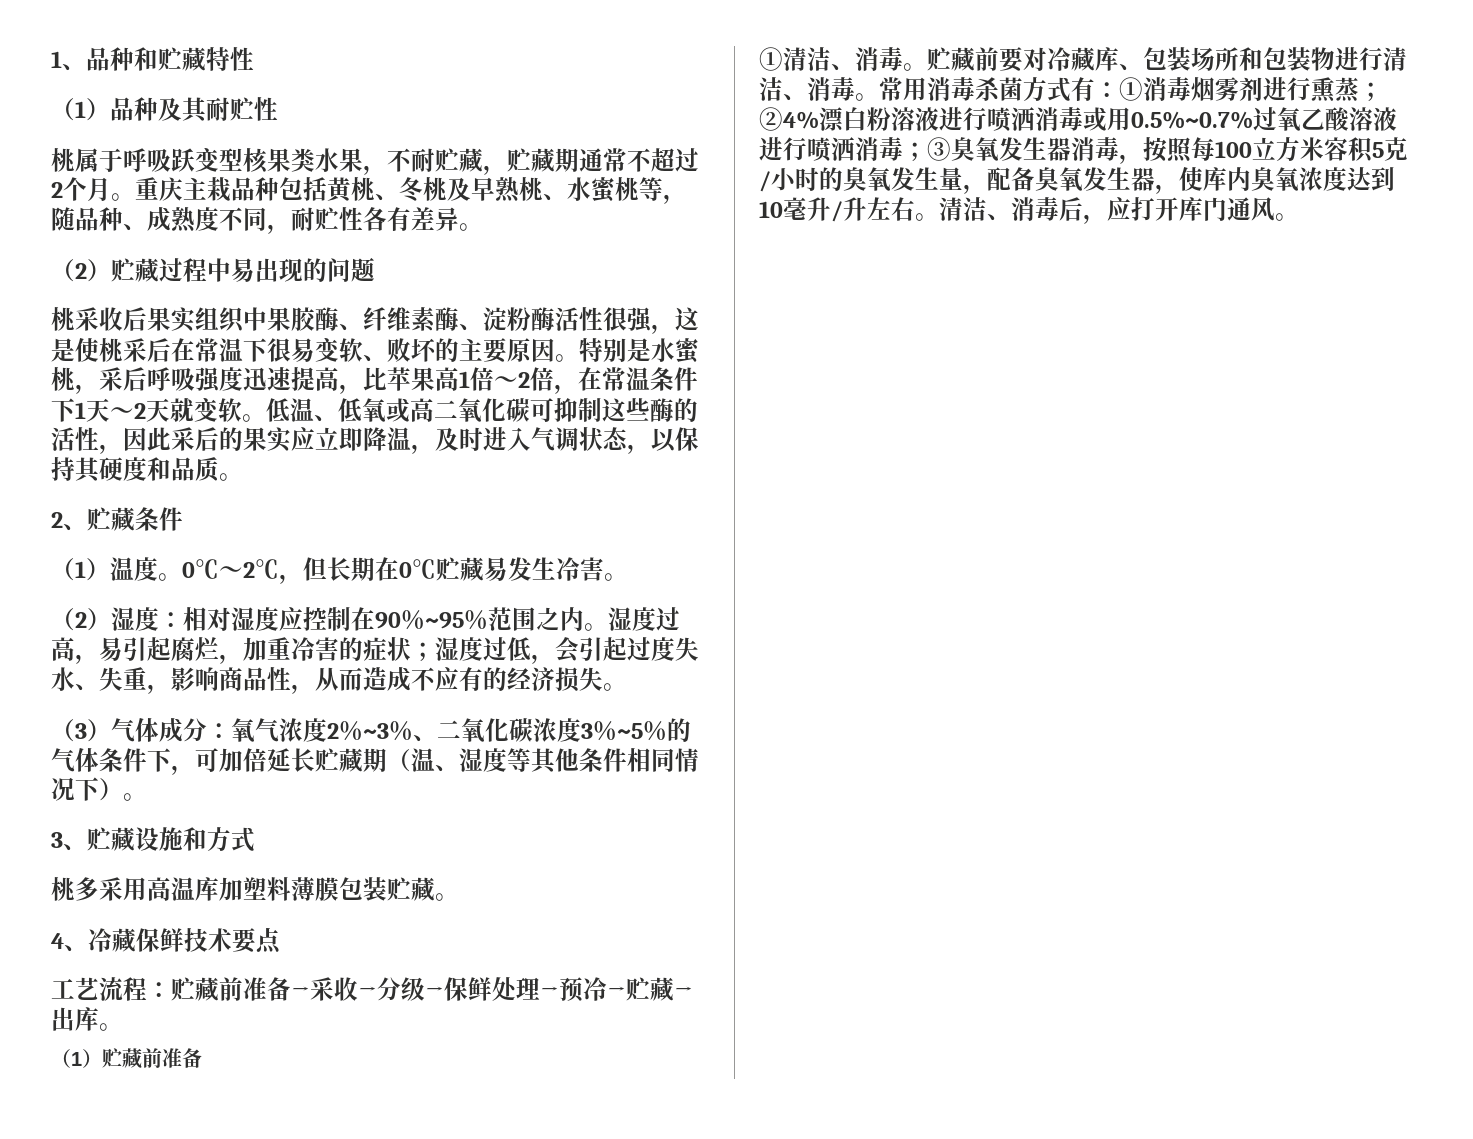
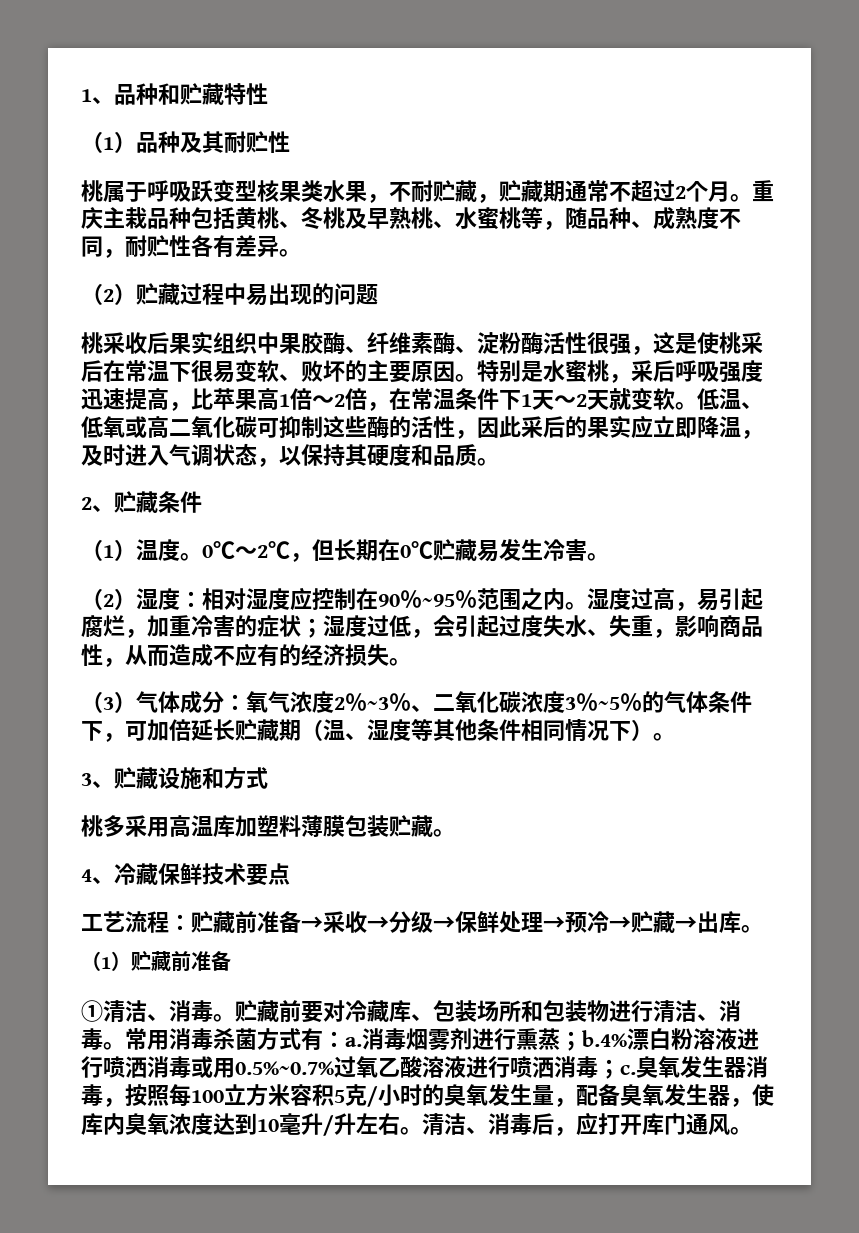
- 常用消毒杀菌方式有：①消毒烟雾剂进行熏蒸；②4%漂白粉溶液进行喷洒消毒或用0.5%~0.7%过氧乙酸溶液进行喷洒消毒；③臭氧发生器消毒，按照每100立方米容积5克/小时的臭氧发生量，配备臭氧发生器，使库内臭氧浓度达到10毫升/升左右。
+ 常用消毒杀菌方式有：a.消毒烟雾剂进行熏蒸；b.4%漂白粉溶液进行喷洒消毒或用0.5%~0.7%过氧乙酸溶液进行喷洒消毒；c.臭氧发生器消毒，按照每100立方米容积5克/小时的臭氧发生量，配备臭氧发生器，使库内臭氧浓度达到10毫升/升左右。

